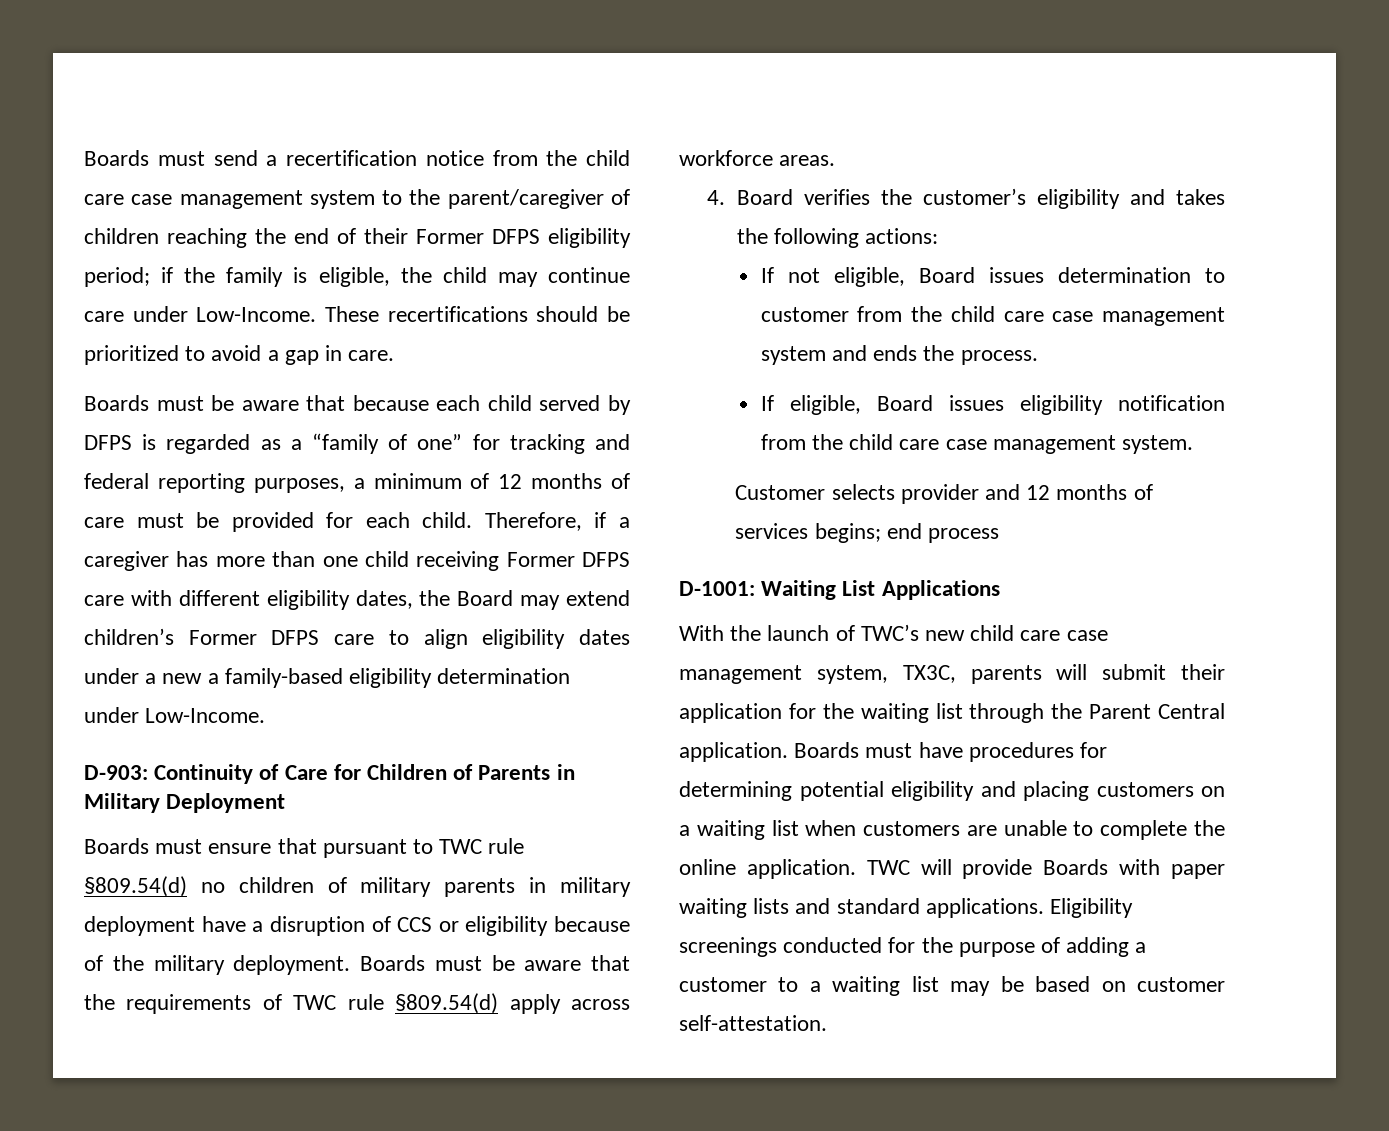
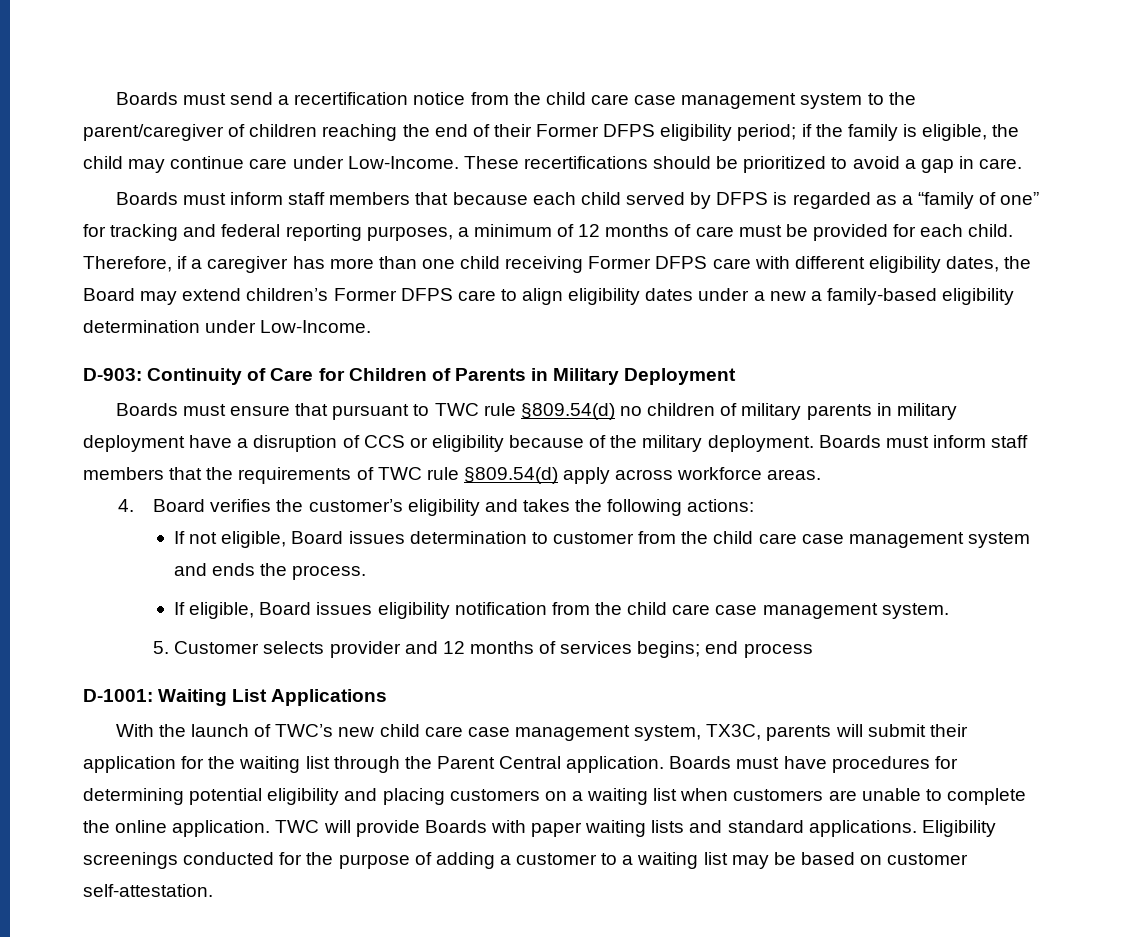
- Boards must be aware that because each child served by DFPS is regarded as a “family of one” for tracking and federal reporting purposes, a minimum of 12 months of care must be provided for each child.
+ Boards must inform staff members that because each child served by DFPS is regarded as a “family of one” for tracking and federal reporting purposes, a minimum of 12 months of care must be provided for each child.
- Boards must be aware that the requirements of TWC rule §809.54(d) apply across workforce areas.
+ Boards must inform staff members that the requirements of TWC rule §809.54(d) apply across workforce areas.
- Customer selects provider and 12 months of services begins; end process
+ 5. Customer selects provider and 12 months of services begins; end process

